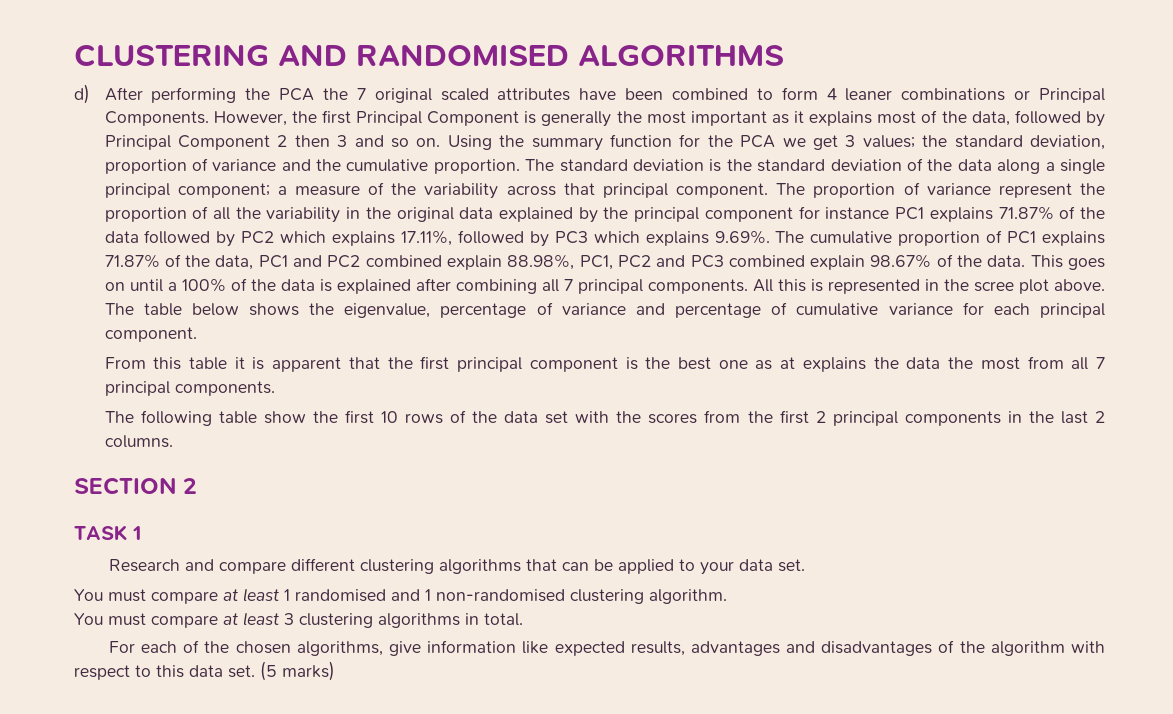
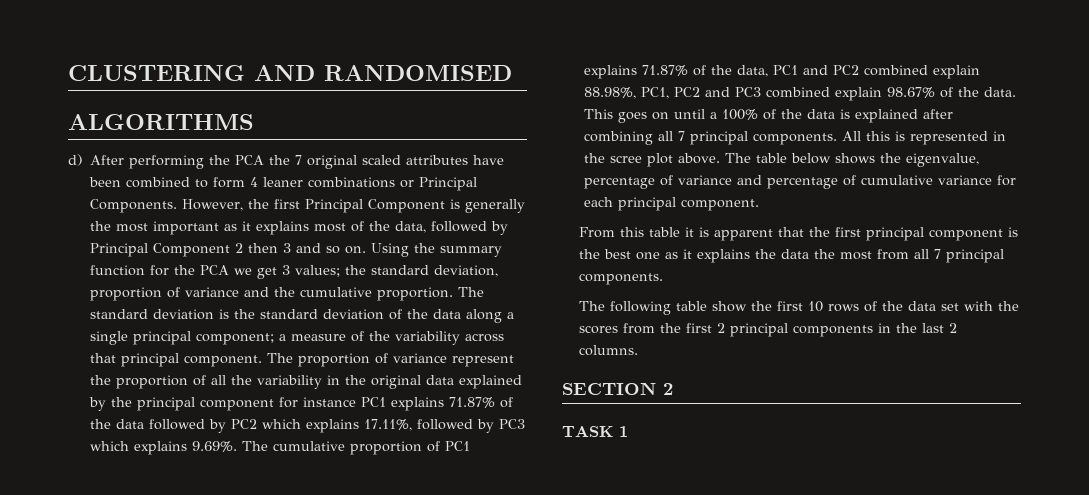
- CLUSTERING AND RANDOMISED ALGORITHMS
+ CLUSTERING AND RANDOMISED
+ ALGORITHMS
- From this table it is apparent that the first principal component is the best one as at explains the data the most from all 7 principal components.
+ From this table it is apparent that the first principal component is the best one as it explains the data the most from all 7 principal components.
- Research and compare different clustering algorithms that can be applied to your data set.
- You must compare at least 1 randomised and 1 non-randomised clustering algorithm.
- You must compare at least 3 clustering algorithms in total.
- For each of the chosen algorithms, give information like expected results, advantages and disadvantages of the algorithm with respect to this data set. (5 marks)

